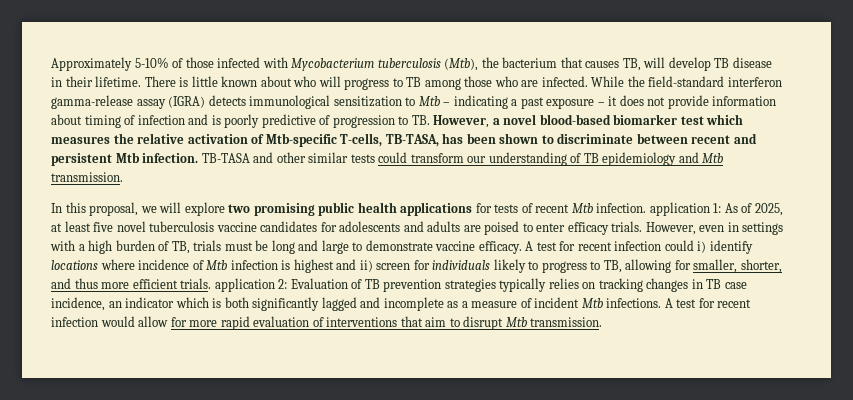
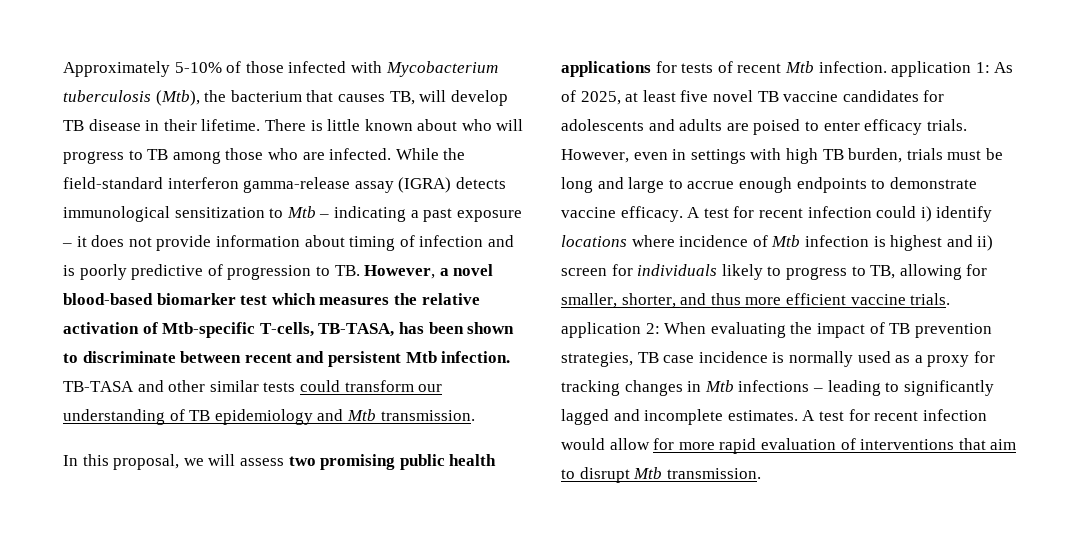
- In this proposal, we will explore two promising public health applications for tests of recent Mtb infection. application 1: As of 2025, at least five novel tuberculosis vaccine candidates for adolescents and adults are poised to enter efficacy trials.
+ In this proposal, we will assess two promising public health applications for tests of recent Mtb infection. application 1: As of 2025, at least five novel TB vaccine candidates for adolescents and adults are poised to enter efficacy trials.
- However, even in settings with a high burden of TB, trials must be long and large to demonstrate vaccine efficacy.
+ However, even in settings with high TB burden, trials must be long and large to accrue enough endpoints to demonstrate vaccine efficacy.
- A test for recent infection could i) identify locations where incidence of Mtb infection is highest and ii) screen for individuals likely to progress to TB, allowing for smaller, shorter, and thus more efficient trials. application 2: Evaluation of TB prevention strategies typically relies on tracking changes in TB case incidence, an indicator which is both significantly lagged and incomplete as a measure of incident Mtb infections.
+ A test for recent infection could i) identify locations where incidence of Mtb infection is highest and ii) screen for individuals likely to progress to TB, allowing for smaller, shorter, and thus more efficient vaccine trials. application 2: When evaluating the impact of TB prevention strategies, TB case incidence is normally used as a proxy for tracking changes in Mtb infections – leading to significantly lagged and incomplete estimates.

